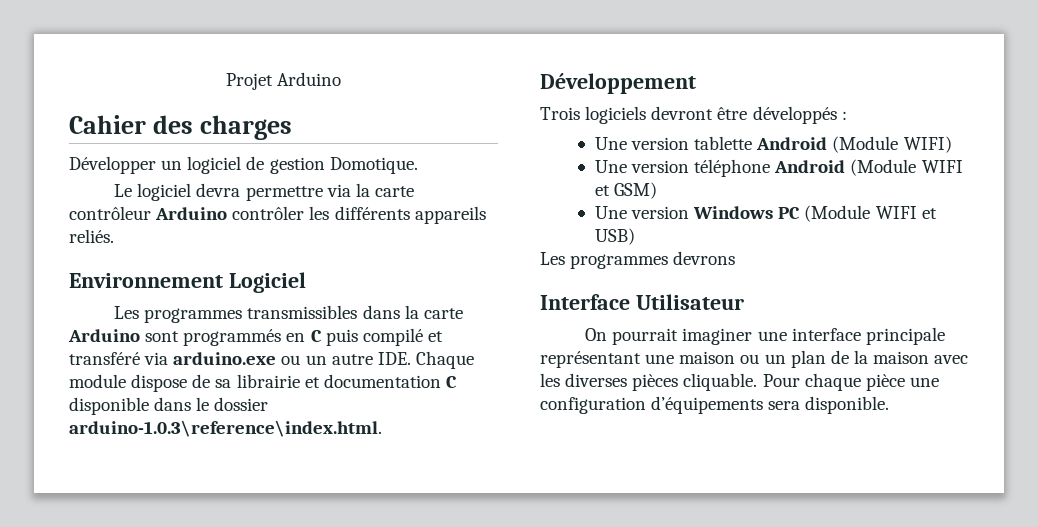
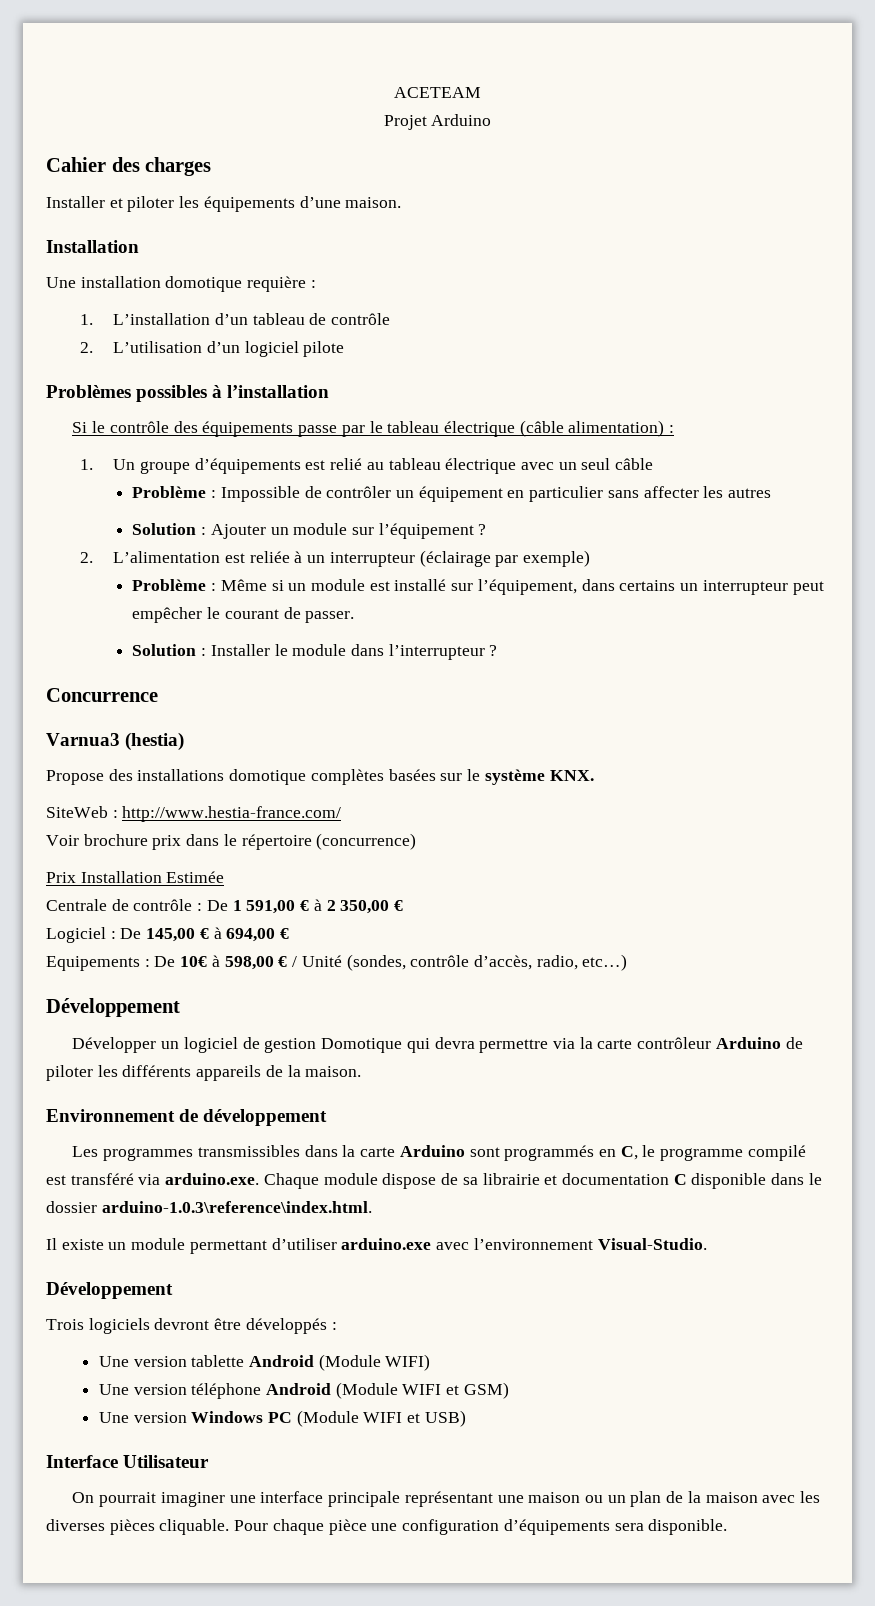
+ ACETEAM
+ Installer et piloter les équipements d’une maison.
+ Installation
+ Une installation domotique requière :
+ 1. L’installation d’un tableau de contrôle
+ 2. L’utilisation d’un logiciel pilote
+ Problèmes possibles à l’installation
+ Si le contrôle des équipements passe par le tableau électrique (câble alimentation) :
+ 1. Un groupe d’équipements est relié au tableau électrique avec un seul câble
+ Problème : Impossible de contrôler un équipement en particulier sans affecter les autres
+ Solution : Ajouter un module sur l’équipement ?
+ 2. L’alimentation est reliée à un interrupteur (éclairage par exemple)
+ Problème : Même si un module est installé sur l’équipement, dans certains un interrupteur peut empêcher le courant de passer.
+ Solution : Installer le module dans l’interrupteur ?
+ Concurrence
+ Varnua3 (hestia)
+ Propose des installations domotique complètes basées sur le système KNX.
+ SiteWeb : http://www.hestia-france.com/
+ Voir brochure prix dans le répertoire (concurrence)
+ Prix Installation Estimée
+ Centrale de contrôle : De 1 591,00 € à 2 350,00 €
+ Logiciel : De 145,00 € à 694,00 €
+ Equipements : De 10€ à 598,00 € / Unité (sondes, contrôle d’accès, radio, etc…)
+ Développement
- Développer un logiciel de gestion Domotique.
- Le logiciel devra permettre via la carte contrôleur Arduino contrôler les différents appareils reliés.
+ Développer un logiciel de gestion Domotique qui devra permettre via la carte contrôleur Arduino de piloter les différents appareils de la maison.
- Environnement Logiciel
+ Environnement de développement
- Les programmes transmissibles dans la carte Arduino sont programmés en C puis compilé et transféré via arduino.exe ou un autre IDE. Chaque module dispose de sa librairie et documentation C disponible dans le dossier arduino-1.0.3\reference\index.html.
+ Les programmes transmissibles dans la carte Arduino sont programmés en C, le programme compilé est transféré via arduino.exe. Chaque module dispose de sa librairie et documentation C disponible dans le dossier arduino-1.0.3\reference\index.html.
+ Il existe un module permettant d’utiliser arduino.exe avec l’environnement Visual-Studio.
- Les programmes devrons

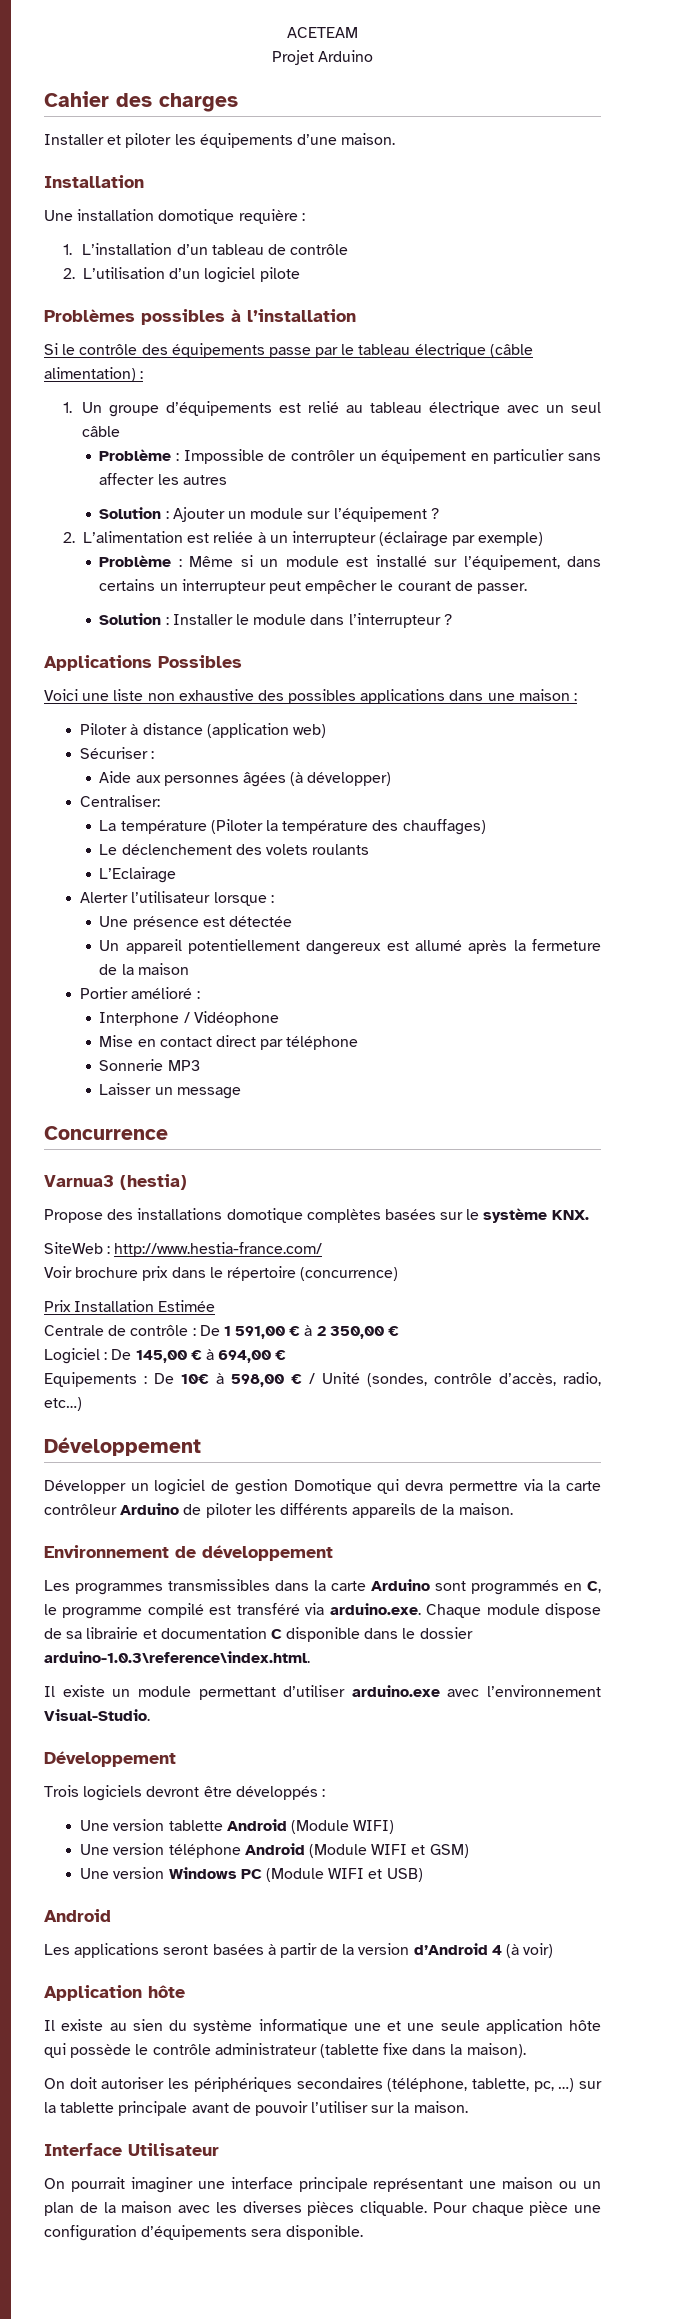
+ Applications Possibles
+ Voici une liste non exhaustive des possibles applications dans une maison :
+ Piloter à distance (application web)
+ Sécuriser :
+ Aide aux personnes âgées (à développer)
+ Centraliser:
+ La température (Piloter la température des chauffages)
+ Le déclenchement des volets roulants
+ L’Eclairage
+ Alerter l’utilisateur lorsque :
+ Une présence est détectée
+ Un appareil potentiellement dangereux est allumé après la fermeture de la maison
+ Portier amélioré :
+ Interphone / Vidéophone
+ Mise en contact direct par téléphone
+ Sonnerie MP3
+ Laisser un message
  Une version Windows PC (Module WIFI et USB)
+ Android
+ Les applications seront basées à partir de la version d’Android 4 (à voir)
+ Application hôte
+ Il existe au sien du système informatique une et une seule application hôte qui possède le contrôle administrateur (tablette fixe dans la maison).
+ On doit autoriser les périphériques secondaires (téléphone, tablette, pc, …) sur la tablette principale avant de pouvoir l’utiliser sur la maison.

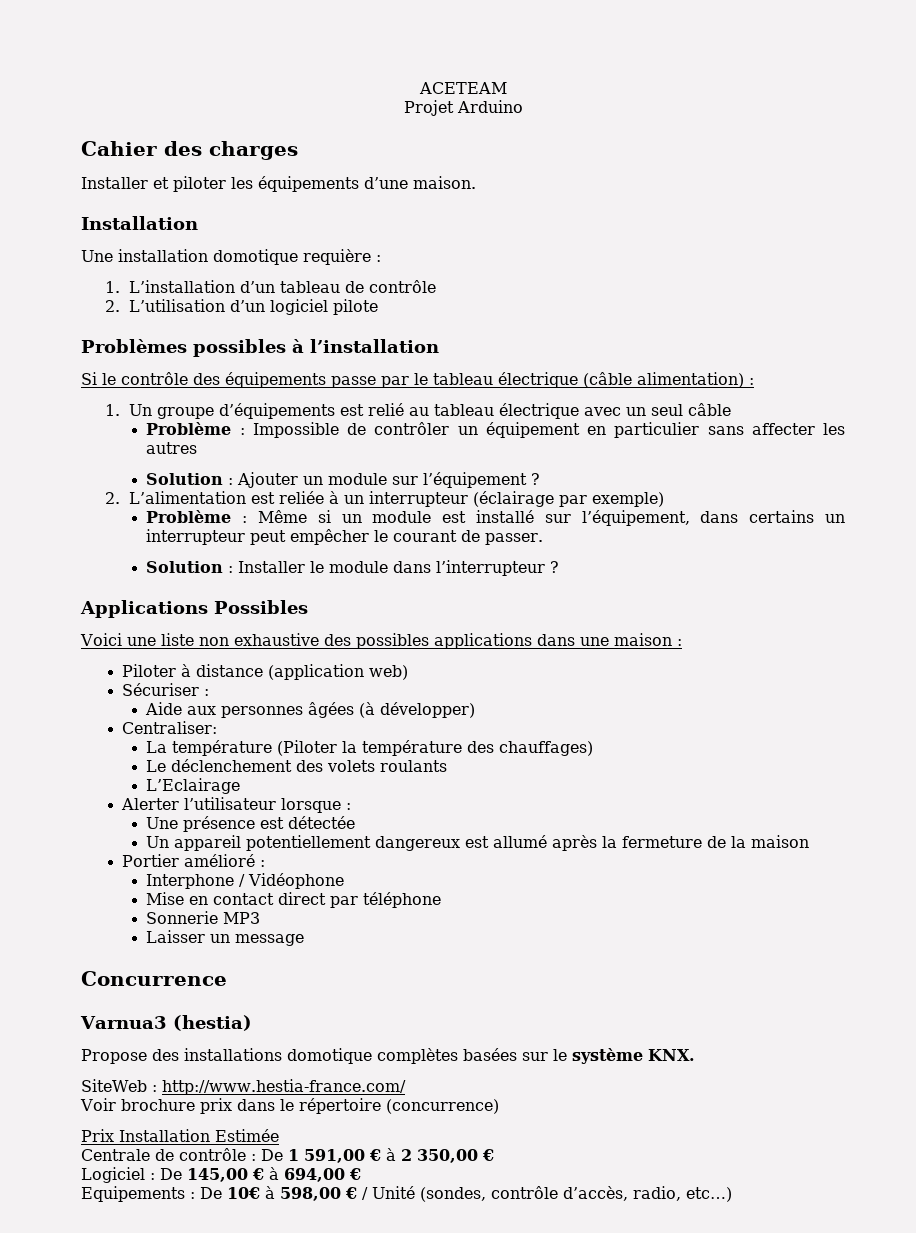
  Equipements : De 10€ à 598,00 € / Unité (sondes, contrôle d’accès, radio, etc…)
- Développement
- Développer un logiciel de gestion Domotique qui devra permettre via la carte contrôleur Arduino de piloter les différents appareils de la maison.
- Environnement de développement
- Les programmes transmissibles dans la carte Arduino sont programmés en C, le programme compilé est transféré via arduino.exe. Chaque module dispose de sa librairie et documentation C disponible dans le dossier arduino-1.0.3\reference\index.html.
- Il existe un module permettant d’utiliser arduino.exe avec l’environnement Visual-Studio.
- Développement
- Trois logiciels devront être développés :
- Une version tablette Android (Module WIFI)
- Une version téléphone Android (Module WIFI et GSM)
- Une version Windows PC (Module WIFI et USB)
- Android
- Les applications seront basées à partir de la version d’Android 4 (à voir)
- Application hôte
- Il existe au sien du système informatique une et une seule application hôte qui possède le contrôle administrateur (tablette fixe dans la maison).
- On doit autoriser les périphériques secondaires (téléphone, tablette, pc, …) sur la tablette principale avant de pouvoir l’utiliser sur la maison.
- Interface Utilisateur
- On pourrait imaginer une interface principale représentant une maison ou un plan de la maison avec les diverses pièces cliquable. Pour chaque pièce une configuration d’équipements sera disponible.

